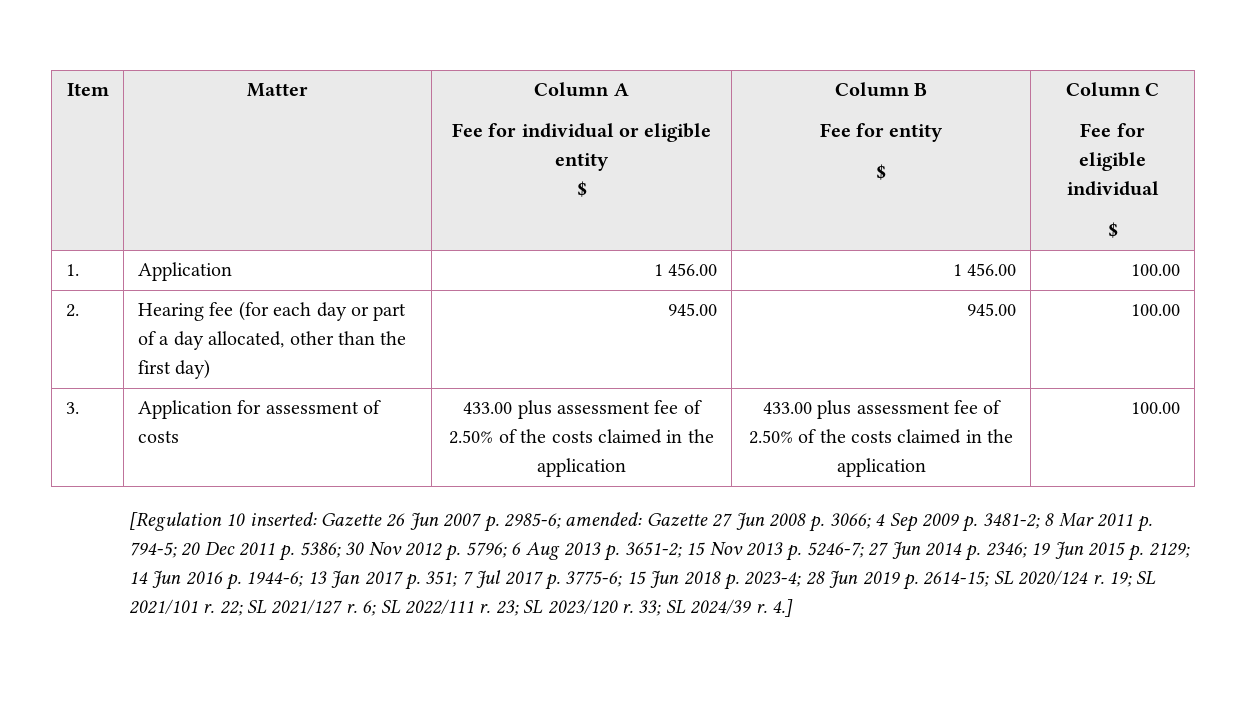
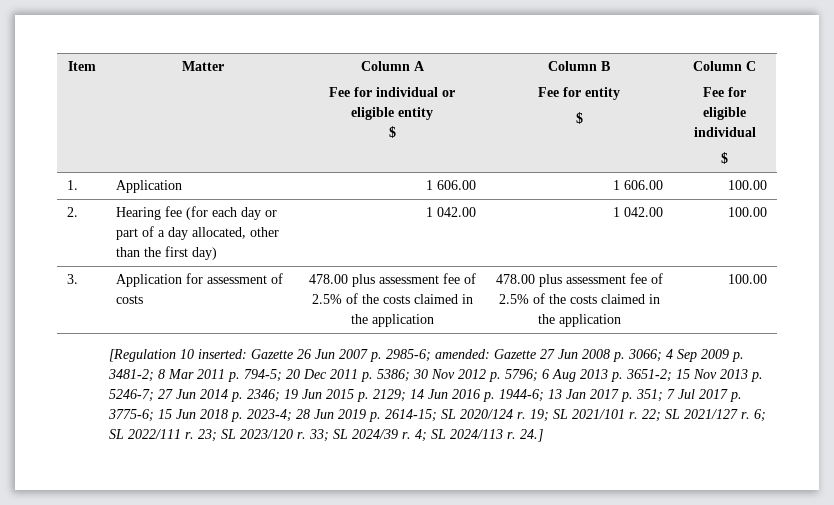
- 1. | Application | 1 456.00 | 1 456.00 | 100.00
+ 1. | Application | 1 606.00 | 1 606.00 | 100.00
- 2. | Hearing fee (for each day or part of a day allocated, other than the first day) | 945.00 | 945.00 | 100.00
+ 2. | Hearing fee (for each day or part of a day allocated, other than the first day) | 1 042.00 | 1 042.00 | 100.00
- 3. | Application for assessment of costs | 433.00 plus assessment fee of 2.50% of the costs claimed in the application | 433.00 plus assessment fee of 2.50% of the costs claimed in the application | 100.00
+ 3. | Application for assessment of costs | 478.00 plus assessment fee of 2.5% of the costs claimed in the application | 478.00 plus assessment fee of 2.5% of the costs claimed in the application | 100.00
- 4.]
+ 4; SL 2024/113 r. 24.]

